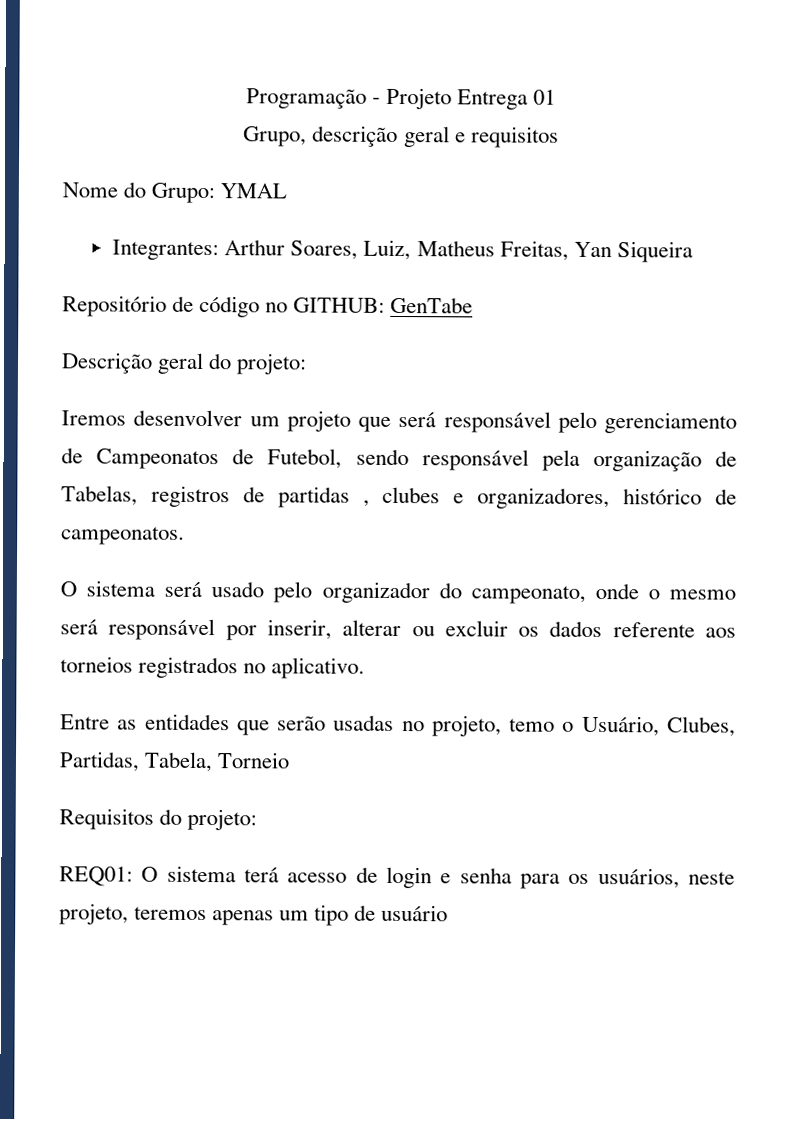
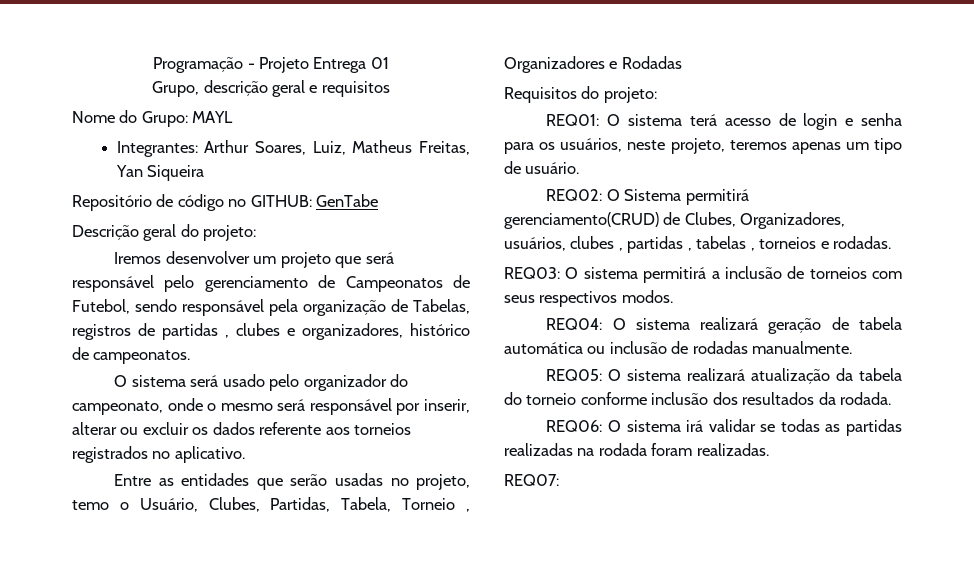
- Nome do Grupo: YMAL
+ Nome do Grupo: MAYL
- Entre as entidades que serão usadas no projeto, temo o Usuário, Clubes, Partidas, Tabela, Torneio
+ Entre as entidades que serão usadas no projeto, temo o Usuário, Clubes, Partidas, Tabela, Torneio , Organizadores e Rodadas
- REQ01: O sistema terá acesso de login e senha para os usuários, neste projeto, teremos apenas um tipo de usuário
+ REQ01: O sistema terá acesso de login e senha para os usuários, neste projeto, teremos apenas um tipo de usuário.
+ REQ02: O Sistema permitirá gerenciamento(CRUD) de Clubes, Organizadores, usuários, clubes , partidas , tabelas , torneios e rodadas.
+ REQ03: O sistema permitirá a inclusão de torneios com seus respectivos modos.
+ REQ04: O sistema realizará geração de tabela automática ou inclusão de rodadas manualmente.
+ REQ05: O sistema realizará atualização da tabela do torneio conforme inclusão dos resultados da rodada.
+ REQ06: O sistema irá validar se todas as partidas realizadas na rodada foram realizadas.
+ REQ07:

